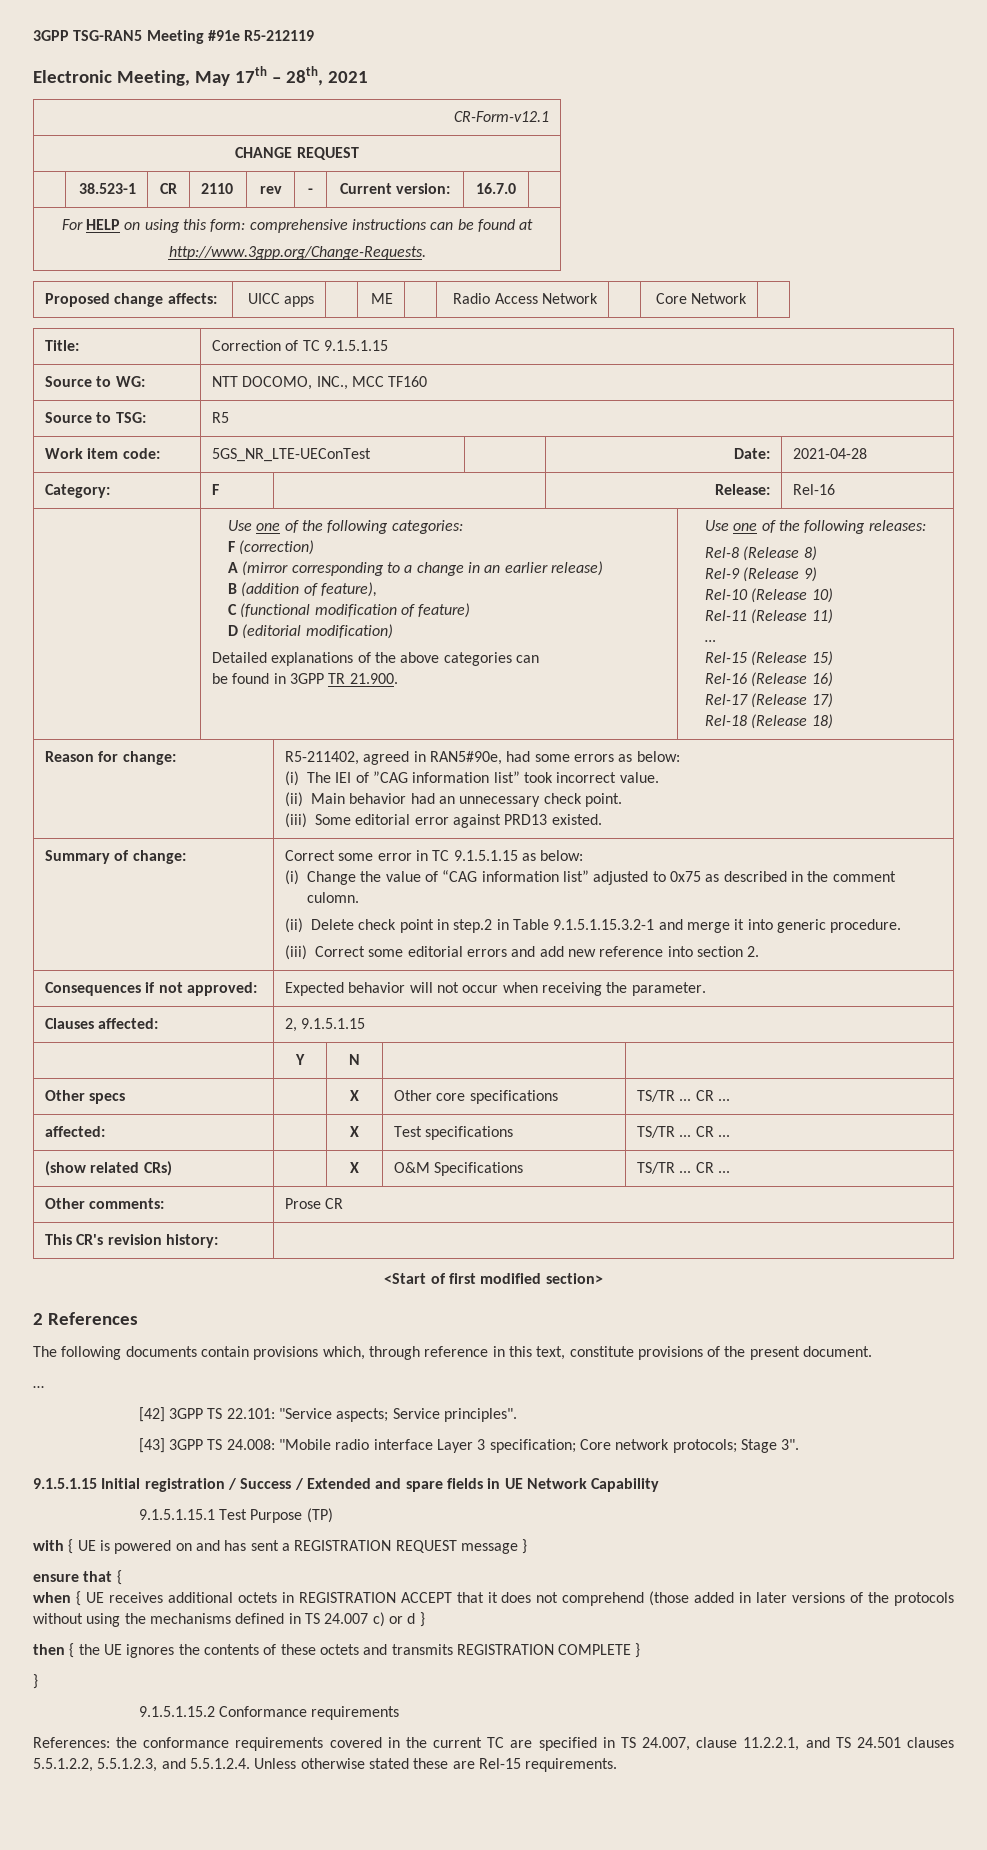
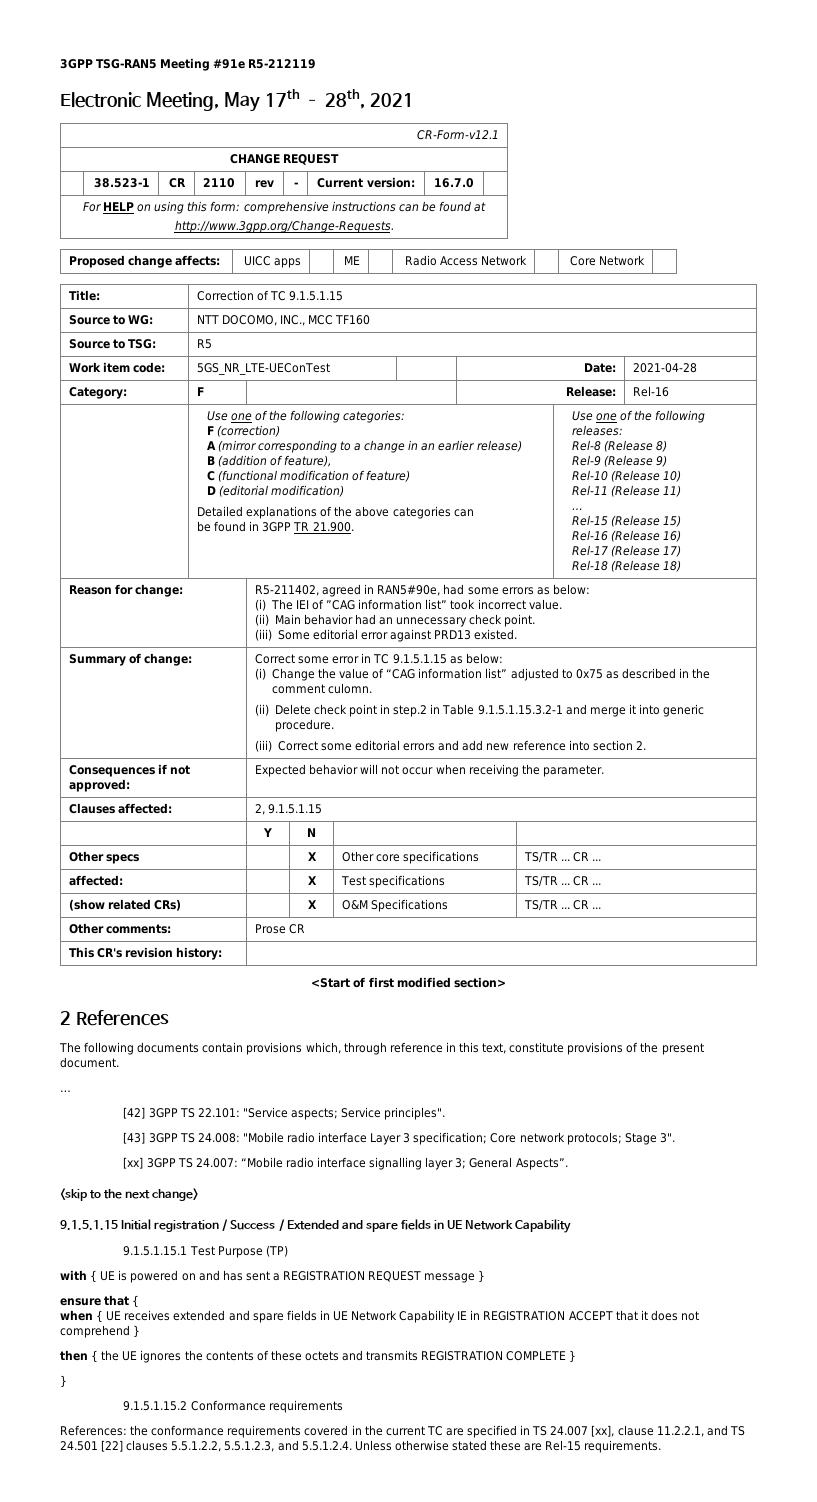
+ [xx] 3GPP TS 24.007: “Mobile radio interface signalling layer 3; General Aspects”.
+ <skip to the next change>
- when { UE receives additional octets in REGISTRATION ACCEPT that it does not comprehend (those added in later versions of the protocols without using the mechanisms defined in TS 24.007 c) or d }
+ when { UE receives extended and spare fields in UE Network Capability IE in REGISTRATION ACCEPT that it does not comprehend }
- References: the conformance requirements covered in the current TC are specified in TS 24.007, clause 11.2.2.1, and TS 24.501 clauses 5.5.1.2.2, 5.5.1.2.3, and 5.5.1.2.4. Unless otherwise stated these are Rel-15 requirements.
+ References: the conformance requirements covered in the current TC are specified in TS 24.007 [xx], clause 11.2.2.1, and TS 24.501 [22] clauses 5.5.1.2.2, 5.5.1.2.3, and 5.5.1.2.4. Unless otherwise stated these are Rel-15 requirements.

